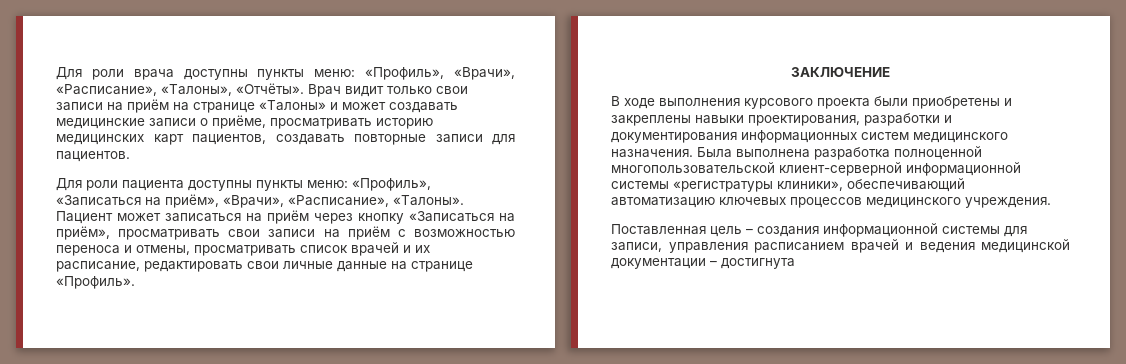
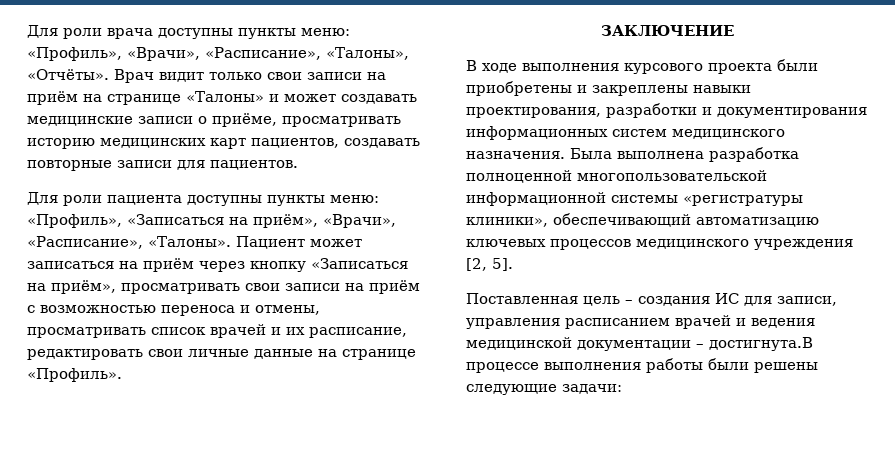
- Была выполнена разработка полноценной многопользовательской клиент-серверной информационной системы «регистратуры клиники», обеспечивающий автоматизацию ключевых процессов медицинского учреждения.
+ Была выполнена разработка полноценной многопользовательской информационной системы «регистратуры клиники», обеспечивающий автоматизацию ключевых процессов медицинского учреждения [2, 5].
- Поставленная цель – создания информационной системы для записи, управления расписанием врачей и ведения медицинской документации – достигнута
+ Поставленная цель – создания ИС для записи, управления расписанием врачей и ведения медицинской документации – достигнута.В процессе выполнения работы были решены следующие задачи:

